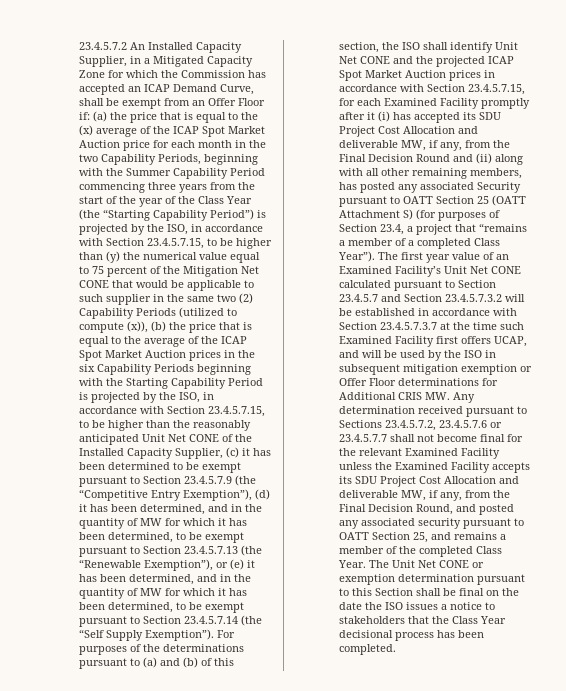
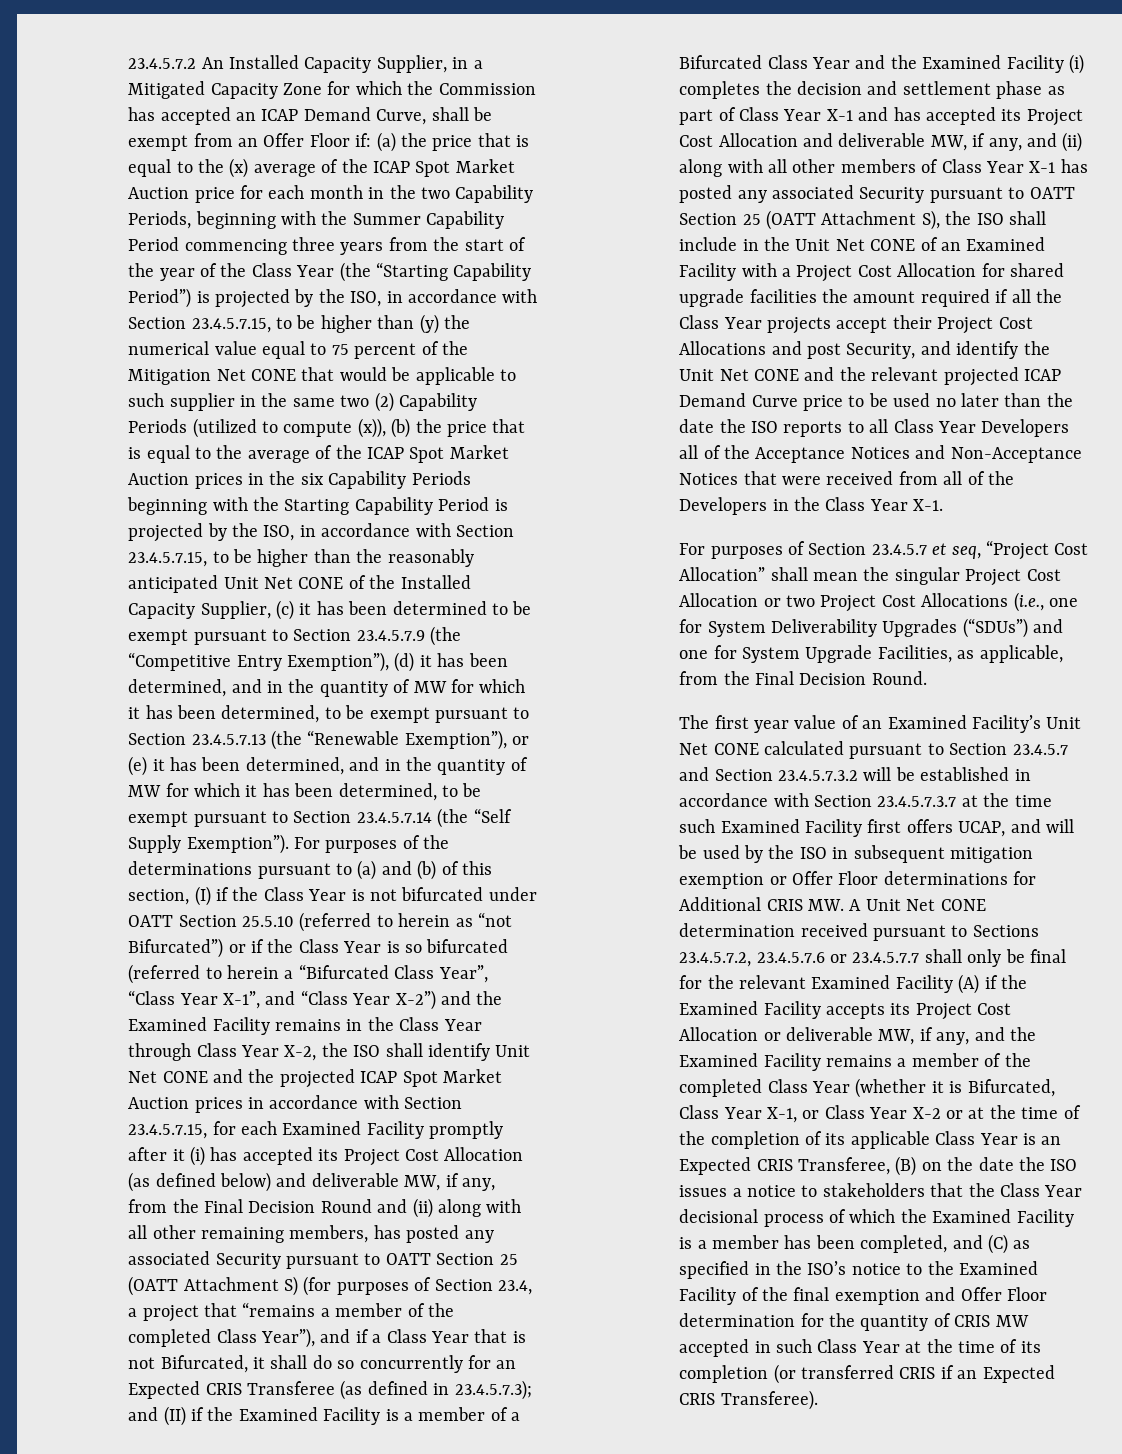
- For purposes of the determinations pursuant to (a) and (b) of this section, the ISO shall identify Unit Net CONE and the projected ICAP Spot Market Auction prices in accordance with Section 23.4.5.7.15, for each Examined Facility promptly after it (i) has accepted its SDU Project Cost Allocation and deliverable MW, if any, from the Final Decision Round and (ii) along with all other remaining members, has posted any associated Security pursuant to OATT Section 25 (OATT Attachment S) (for purposes of Section 23.4, a project that “remains a member of a completed Class Year”). The first year value of an Examined Facility’s Unit Net CONE calculated pursuant to Section 23.4.5.7 and Section 23.4.5.7.3.2 will be established in accordance with Section 23.4.5.7.3.7 at the time such Examined Facility first offers UCAP, and will be used by the ISO in subsequent mitigation exemption or Offer Floor determinations for Additional CRIS MW. Any determination received pursuant to Sections 23.4.5.7.2, 23.4.5.7.6 or 23.4.5.7.7 shall not become final for the relevant Examined Facility unless the Examined Facility accepts its SDU Project Cost Allocation and deliverable MW, if any, from the Final Decision Round, and posted any associated security pursuant to OATT Section 25, and remains a member of the completed Class Year. The Unit Net CONE or exemption determination pursuant to this Section shall be final on the date the ISO issues a notice to stakeholders that the Class Year decisional process has been completed.
+ For purposes of the determinations pursuant to (a) and (b) of this section, (I) if the Class Year is not bifurcated under OATT Section 25.5.10 (referred to herein as “not Bifurcated”) or if the Class Year is so bifurcated (referred to herein a “Bifurcated Class Year”, “Class Year X-1”, and “Class Year X-2”) and the Examined Facility remains in the Class Year through Class Year X-2, the ISO shall identify Unit Net CONE and the projected ICAP Spot Market Auction prices in accordance with Section 23.4.5.7.15, for each Examined Facility promptly after it (i) has accepted its Project Cost Allocation (as defined below) and deliverable MW, if any, from the Final Decision Round and (ii) along with all other remaining members, has posted any associated Security pursuant to OATT Section 25 (OATT Attachment S) (for purposes of Section 23.4, a project that “remains a member of the completed Class Year”), and if a Class Year that is not Bifurcated, it shall do so concurrently for an Expected CRIS Transferee (as defined in 23.4.5.7.3); and (II) if the Examined Facility is a member of a Bifurcated Class Year and the Examined Facility (i) completes the decision and settlement phase as part of Class Year X-1 and has accepted its Project Cost Allocation and deliverable MW, if any, and (ii) along with all other members of Class Year X-1 has posted any associated Security pursuant to OATT Section 25 (OATT Attachment S), the ISO shall include in the Unit Net CONE of an Examined Facility with a Project Cost Allocation for shared upgrade facilities the amount required if all the Class Year projects accept their Project Cost Allocations and post Security, and identify the Unit Net CONE and the relevant projected ICAP Demand Curve price to be used no later than the date the ISO reports to all Class Year Developers all of the Acceptance Notices and Non-Acceptance Notices that were received from all of the Developers in the Class Year X-1.
+ For purposes of Section 23.4.5.7 et seq, “Project Cost Allocation” shall mean the singular Project Cost Allocation or two Project Cost Allocations (i.e., one for System Deliverability Upgrades (“SDUs”) and one for System Upgrade Facilities, as applicable, from the Final Decision Round.
+ The first year value of an Examined Facility’s Unit Net CONE calculated pursuant to Section 23.4.5.7 and Section 23.4.5.7.3.2 will be established in accordance with Section 23.4.5.7.3.7 at the time such Examined Facility first offers UCAP, and will be used by the ISO in subsequent mitigation exemption or Offer Floor determinations for Additional CRIS MW. A Unit Net CONE determination received pursuant to Sections 23.4.5.7.2, 23.4.5.7.6 or 23.4.5.7.7 shall only be final for the relevant Examined Facility (A) if the Examined Facility accepts its Project Cost Allocation or deliverable MW, if any, and the Examined Facility remains a member of the completed Class Year (whether it is Bifurcated, Class Year X-1, or Class Year X-2 or at the time of the completion of its applicable Class Year is an Expected CRIS Transferee, (B) on the date the ISO issues a notice to stakeholders that the Class Year decisional process of which the Examined Facility is a member has been completed, and (C) as specified in the ISO’s notice to the Examined Facility of the final exemption and Offer Floor determination for the quantity of CRIS MW accepted in such Class Year at the time of its completion (or transferred CRIS if an Expected CRIS Transferee).

